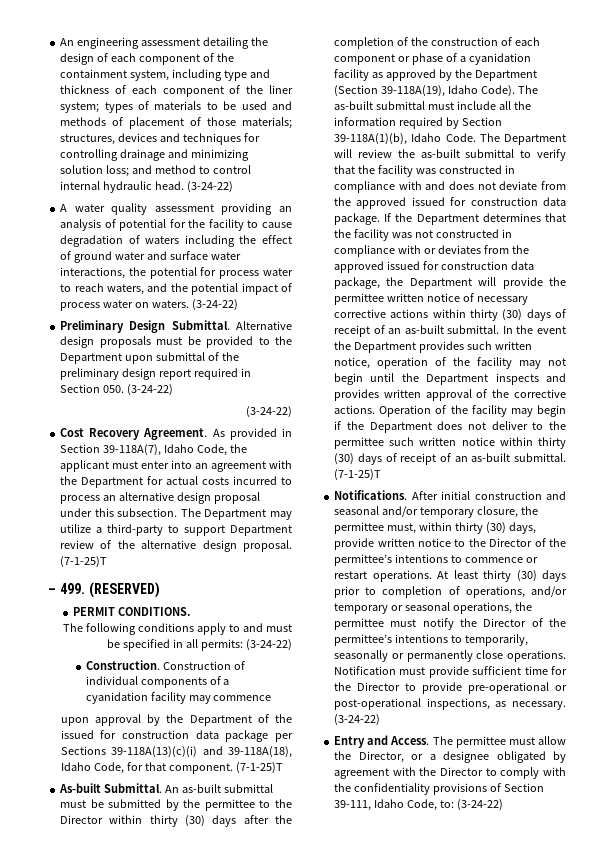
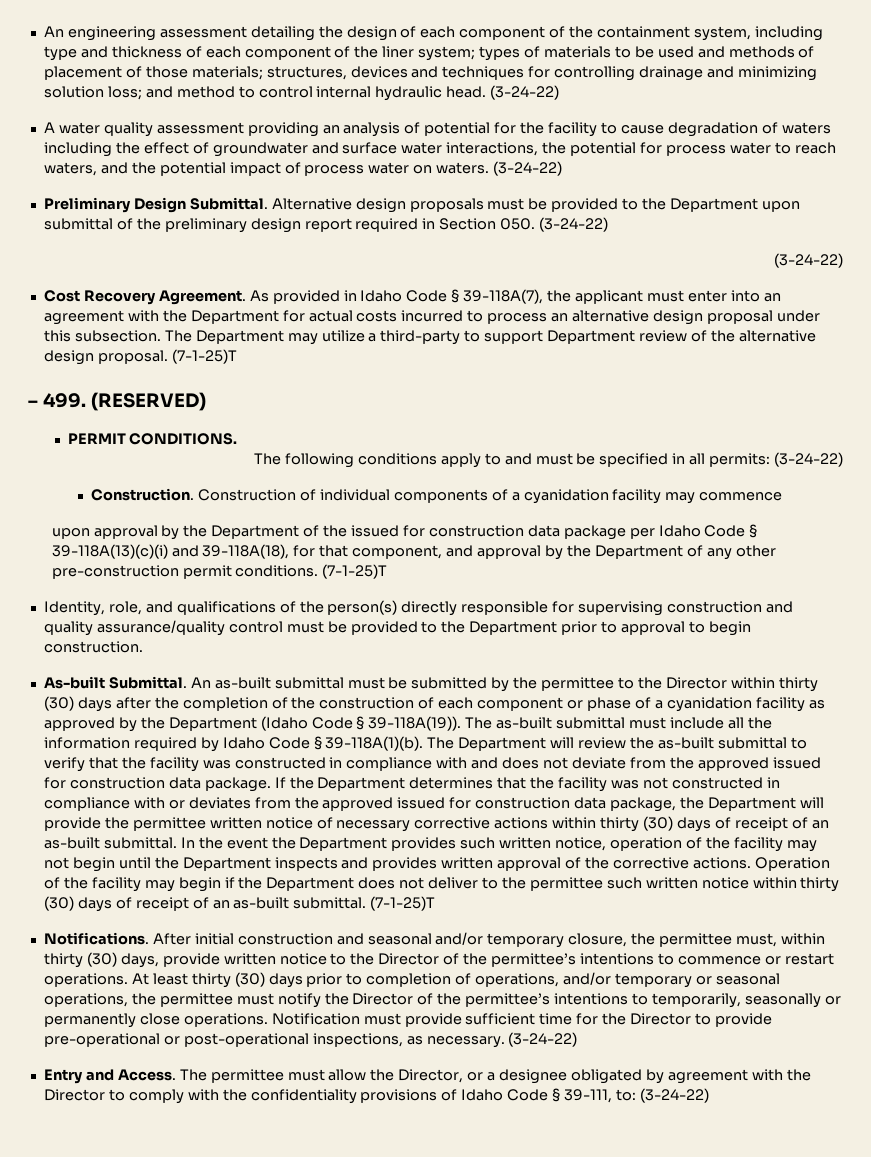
- A water quality assessment providing an analysis of potential for the facility to cause degradation of waters including the effect of ground water and surface water interactions, the potential for process water to reach waters, and the potential impact of process water on waters.
+ A water quality assessment providing an analysis of potential for the facility to cause degradation of waters including the effect of groundwater and surface water interactions, the potential for process water to reach waters, and the potential impact of process water on waters.
- As provided in Section 39-118A(7), Idaho Code, the applicant must enter into an agreement with the Department for actual costs incurred to process an alternative design proposal under this subsection.
+ As provided in Idaho Code § 39-118A(7), the applicant must enter into an agreement with the Department for actual costs incurred to process an alternative design proposal under this subsection.
- upon approval by the Department of the issued for construction data package per Sections 39-118A(13)(c)(i) and 39-118A(18), Idaho Code, for that component. (7-1-25)T
+ upon approval by the Department of the issued for construction data package per Idaho Code § 39-118A(13)(c)(i) and 39-118A(18), for that component, and approval by the Department of any other pre-construction permit conditions. (7-1-25)T
+ Identity, role, and qualifications of the person(s) directly responsible for supervising construction and quality assurance/quality control must be provided to the Department prior to approval to begin construction.
- An as-built submittal must be submitted by the permittee to the Director within thirty (30) days after the completion of the construction of each component or phase of a cyanidation facility as approved by the Department (Section 39-118A(19), Idaho Code).
+ An as-built submittal must be submitted by the permittee to the Director within thirty (30) days after the completion of the construction of each component or phase of a cyanidation facility as approved by the Department (Idaho Code § 39-118A(19)).
- The as-built submittal must include all the information required by Section 39-118A(1)(b), Idaho Code.
+ The as-built submittal must include all the information required by Idaho Code § 39-118A(1)(b).
- The permittee must allow the Director, or a designee obligated by agreement with the Director to comply with the confidentiality provisions of Section 39-111, Idaho Code, to: (3-24-22)
+ The permittee must allow the Director, or a designee obligated by agreement with the Director to comply with the confidentiality provisions of Idaho Code § 39-111, to: (3-24-22)

